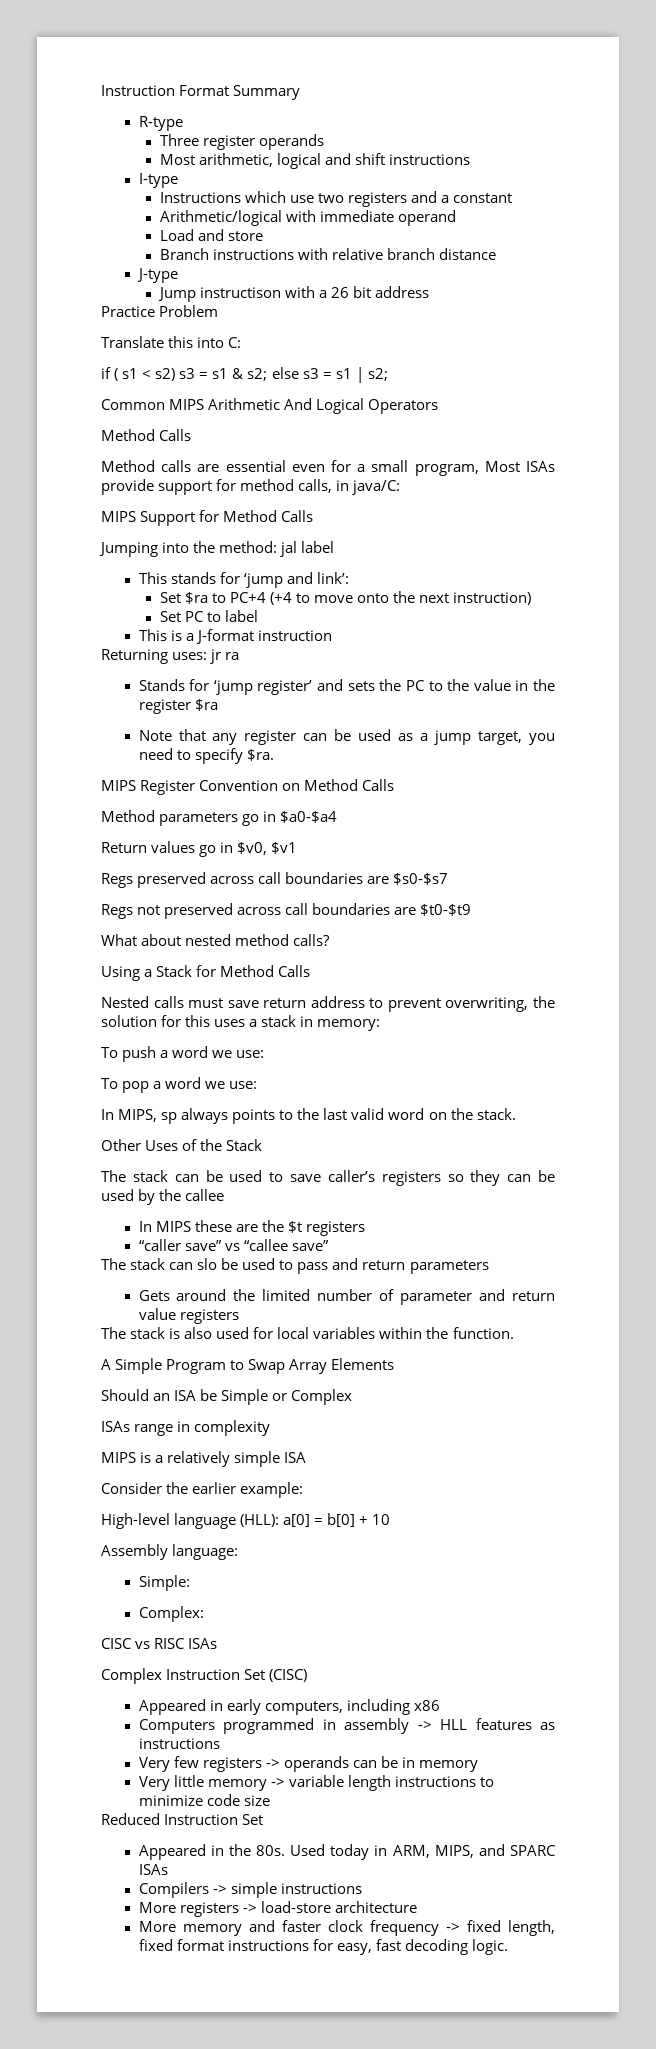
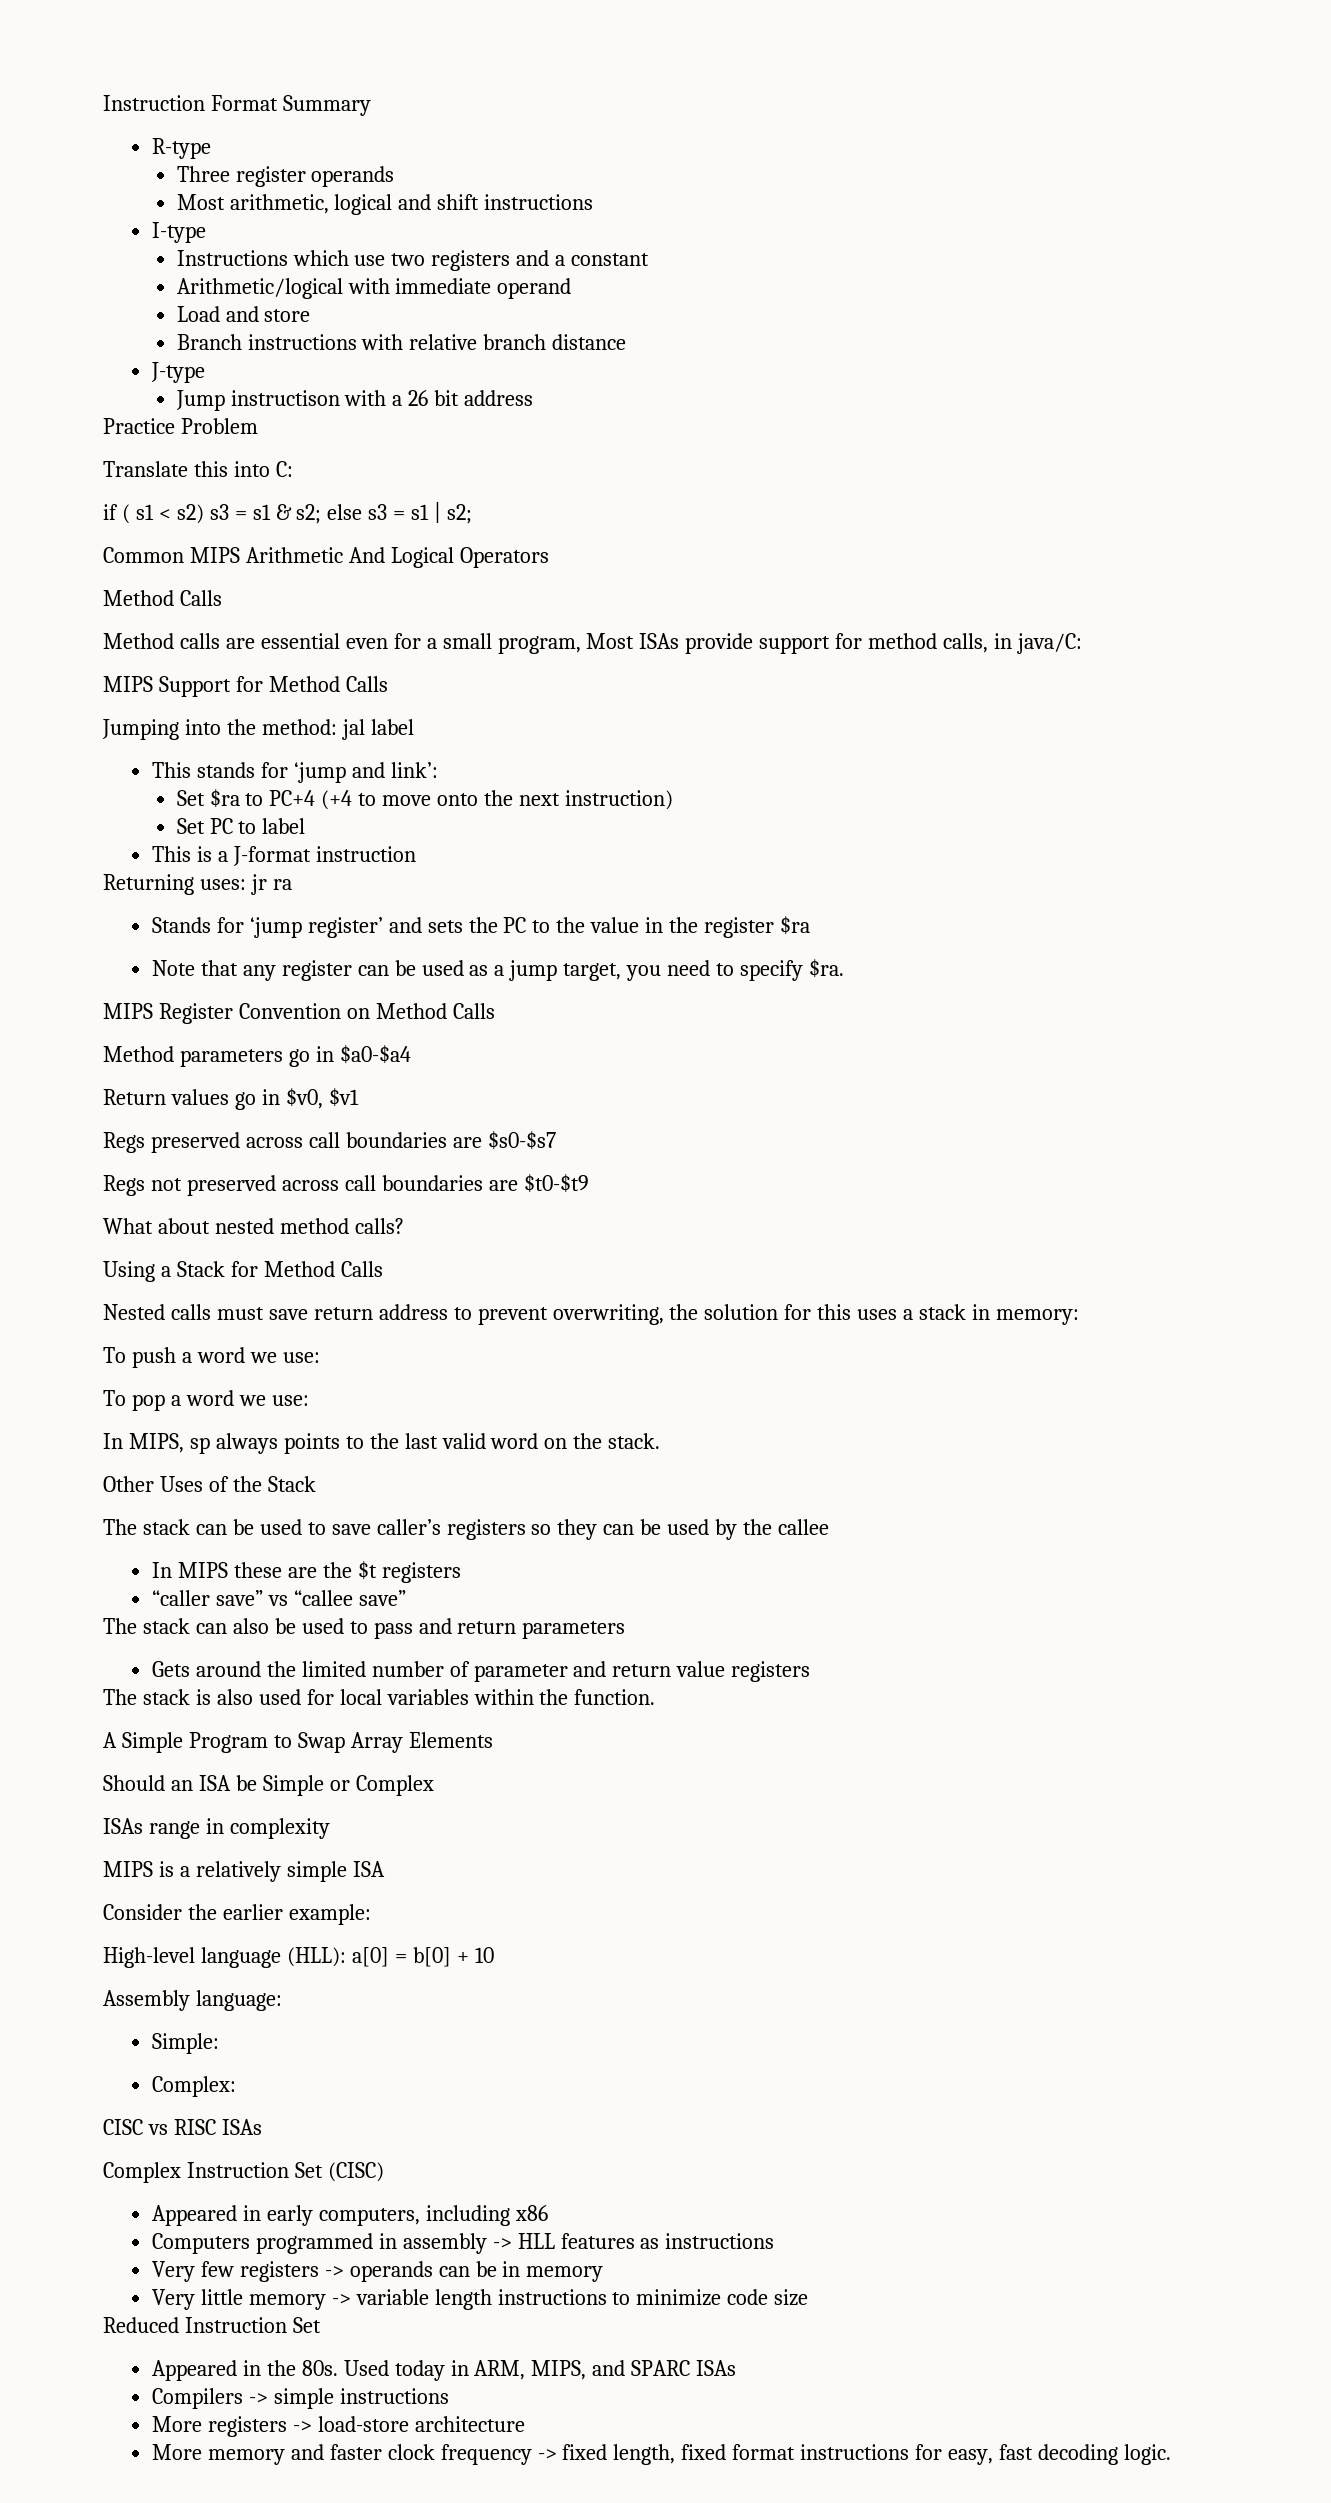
- The stack can slo be used to pass and return parameters
+ The stack can also be used to pass and return parameters

